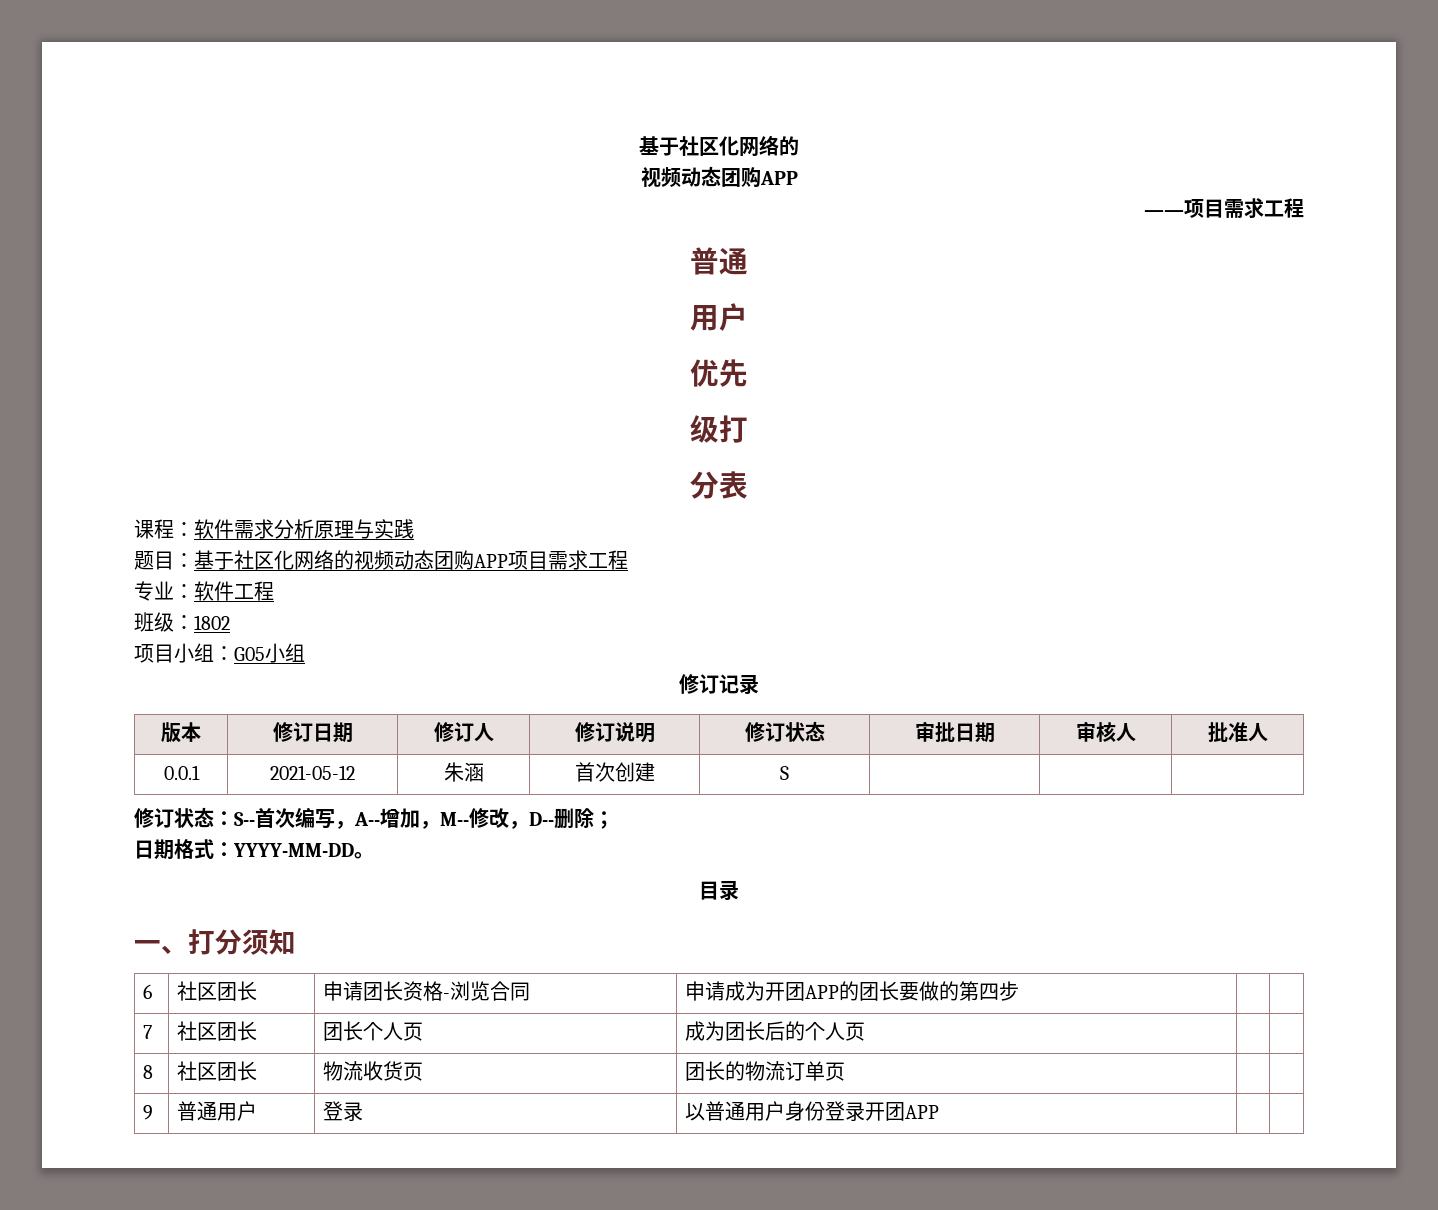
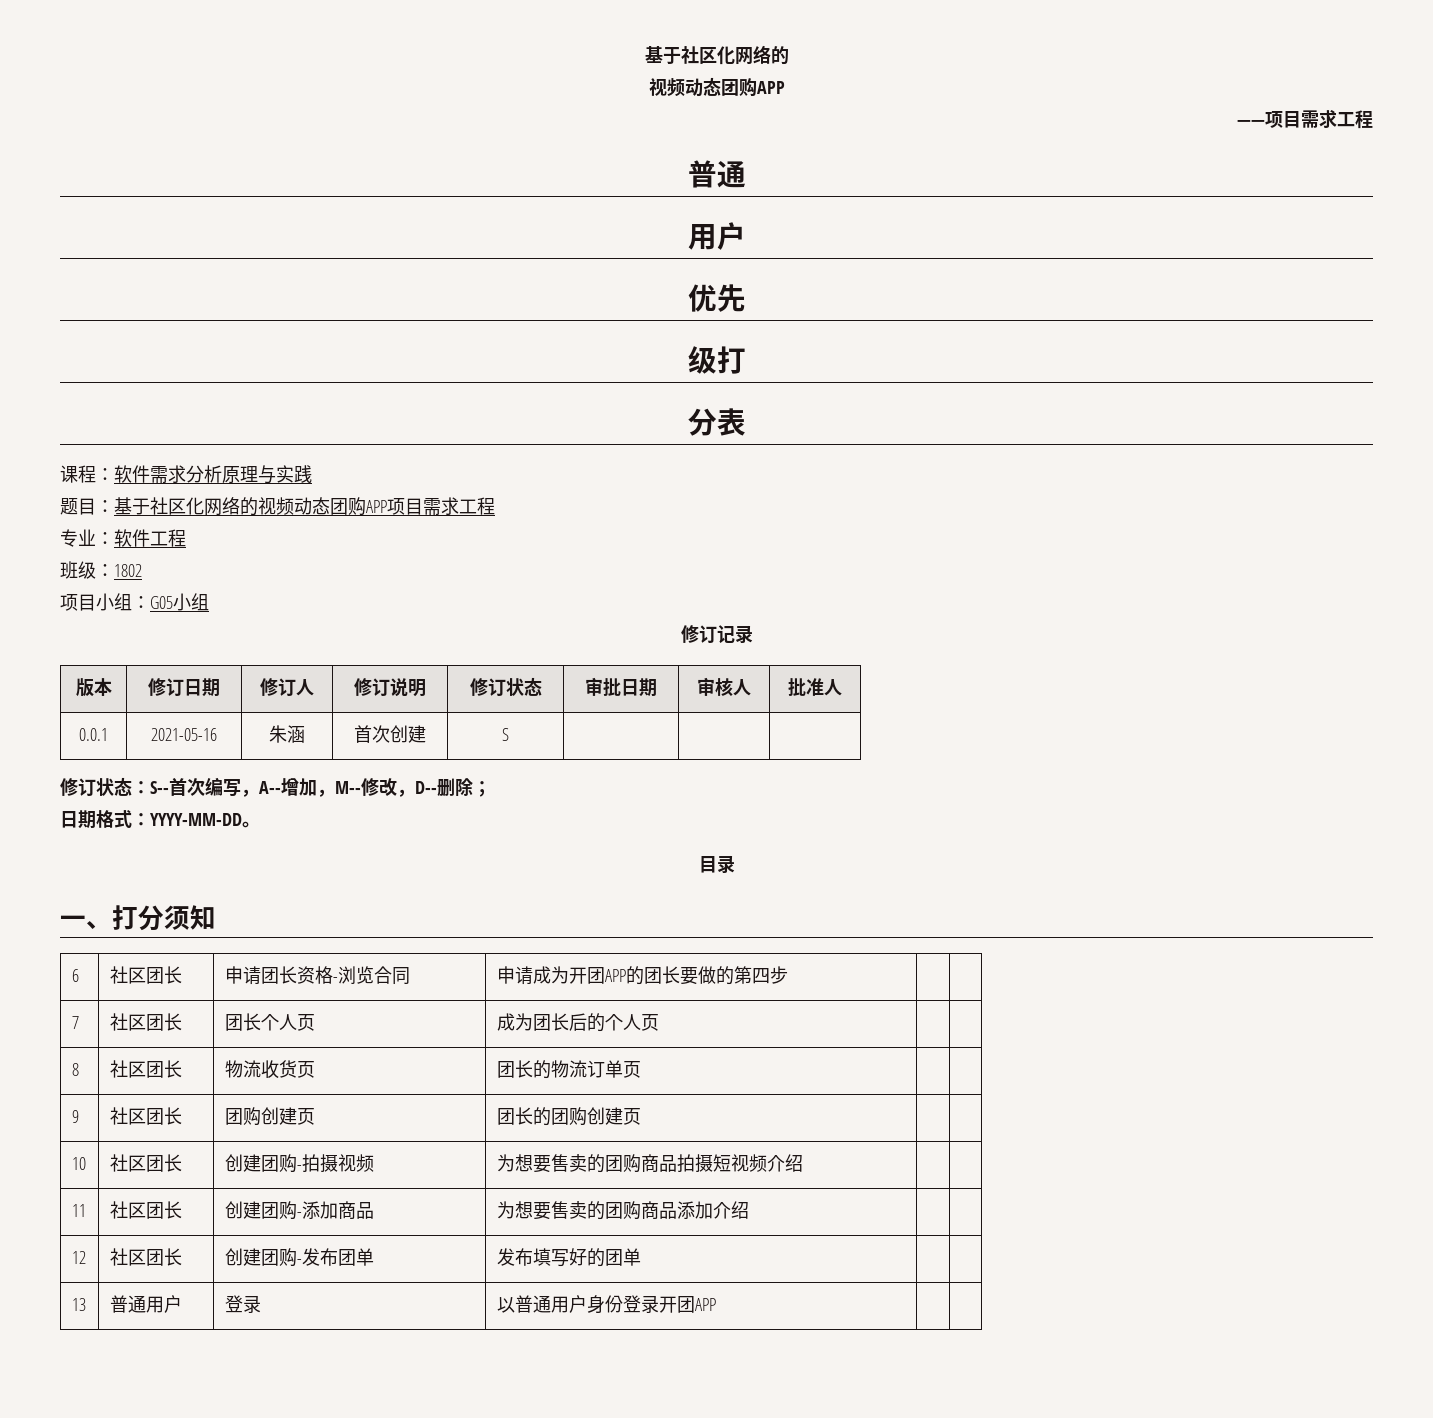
- 0.0.1 | 2021-05-12 | 朱涵 | 首次创建 | S | | |
+ 0.0.1 | 2021-05-16 | 朱涵 | 首次创建 | S | | |
- 9 | 普通用户 | 登录 | 以普通用户身份登录开团APP | |
+ 9 | 社区团长 | 团购创建页 | 团长的团购创建页 | |
+ 10 | 社区团长 | 创建团购-拍摄视频 | 为想要售卖的团购商品拍摄短视频介绍 | |
+ 11 | 社区团长 | 创建团购-添加商品 | 为想要售卖的团购商品添加介绍 | |
+ 12 | 社区团长 | 创建团购-发布团单 | 发布填写好的团单 | |
+ 13 | 普通用户 | 登录 | 以普通用户身份登录开团APP | |

